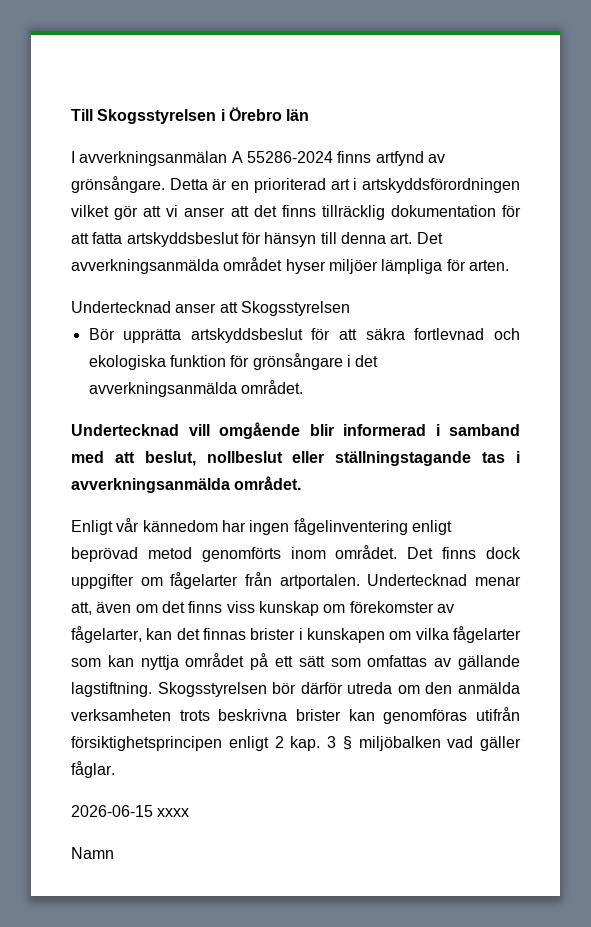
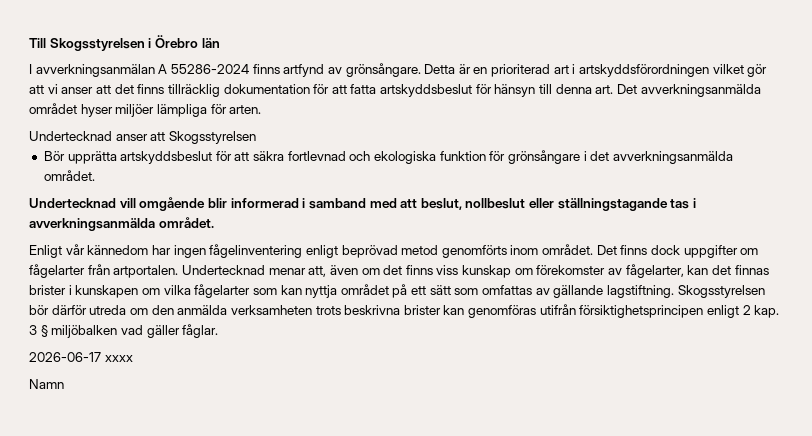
- 2026-06-15 xxxx
+ 2026-06-17 xxxx

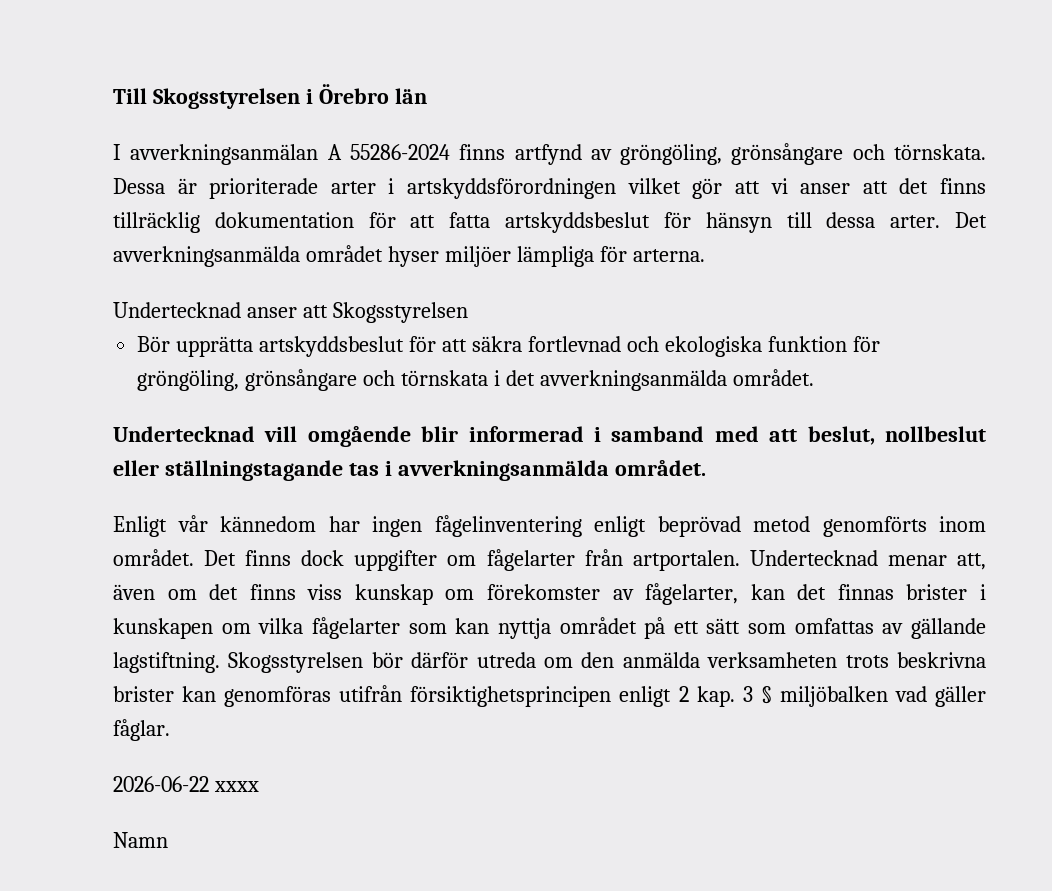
- I avverkningsanmälan A 55286-2024 finns artfynd av grönsångare. Detta är en prioriterad art i artskyddsförordningen vilket gör att vi anser att det finns tillräcklig dokumentation för att fatta artskyddsbeslut för hänsyn till denna art. Det avverkningsanmälda området hyser miljöer lämpliga för arten.
+ I avverkningsanmälan A 55286-2024 finns artfynd av gröngöling, grönsångare och törnskata. Dessa är prioriterade arter i artskyddsförordningen vilket gör att vi anser att det finns tillräcklig dokumentation för att fatta artskyddsbeslut för hänsyn till dessa arter. Det avverkningsanmälda området hyser miljöer lämpliga för arterna.
- Bör upprätta artskyddsbeslut för att säkra fortlevnad och ekologiska funktion för grönsångare i det avverkningsanmälda området.
+ Bör upprätta artskyddsbeslut för att säkra fortlevnad och ekologiska funktion för gröngöling, grönsångare och törnskata i det avverkningsanmälda området.
- 2026-06-17 xxxx
+ 2026-06-22 xxxx

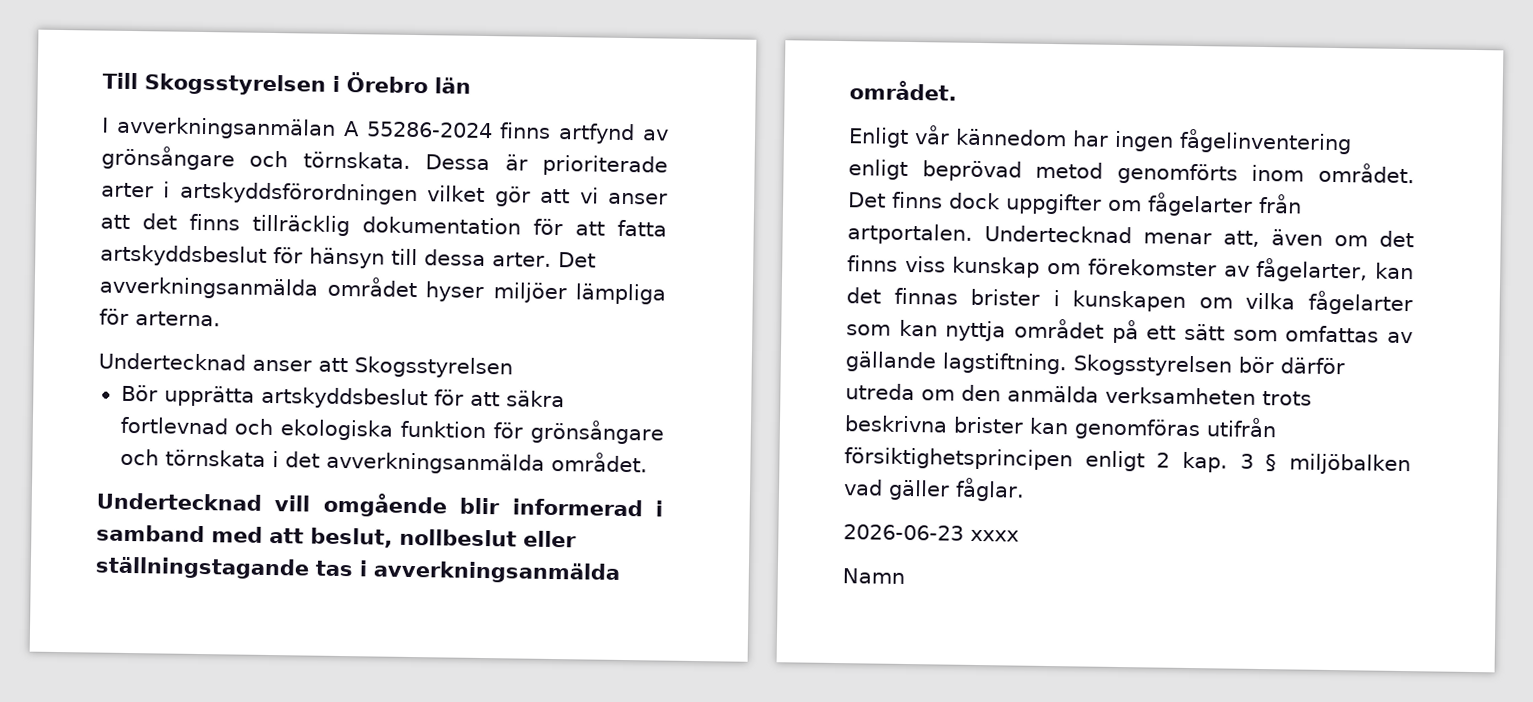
- I avverkningsanmälan A 55286-2024 finns artfynd av gröngöling, grönsångare och törnskata.
+ I avverkningsanmälan A 55286-2024 finns artfynd av grönsångare och törnskata.
- Bör upprätta artskyddsbeslut för att säkra fortlevnad och ekologiska funktion för gröngöling, grönsångare och törnskata i det avverkningsanmälda området.
+ Bör upprätta artskyddsbeslut för att säkra fortlevnad och ekologiska funktion för grönsångare och törnskata i det avverkningsanmälda området.
- 2026-06-22 xxxx
+ 2026-06-23 xxxx

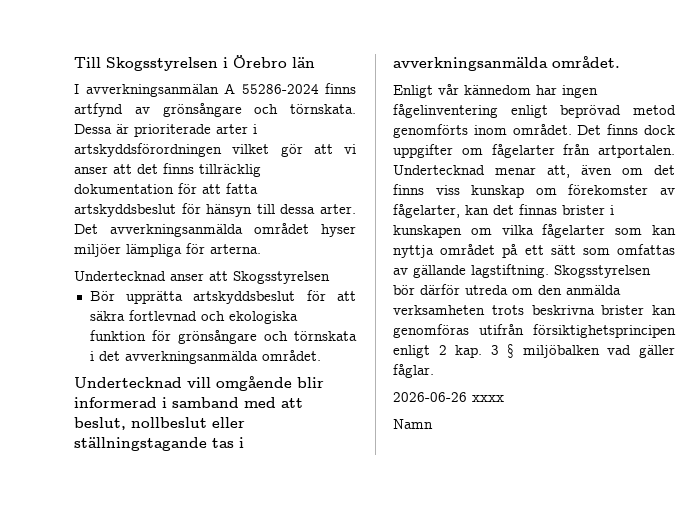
- 2026-06-23 xxxx
+ 2026-06-26 xxxx

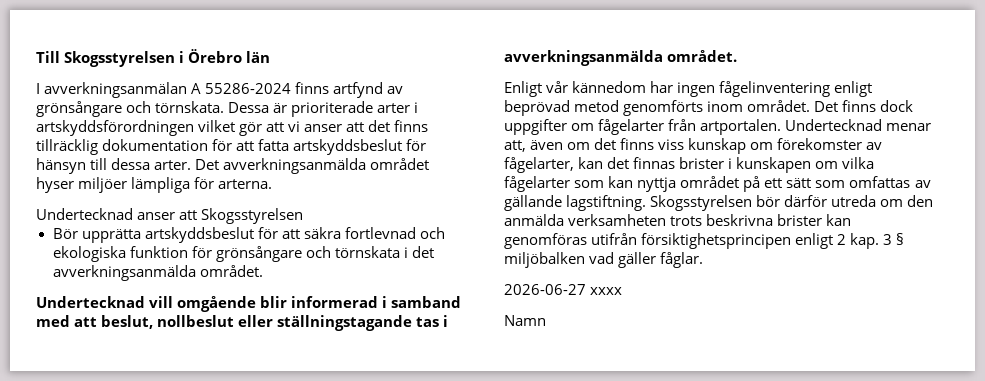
- 2026-06-26 xxxx
+ 2026-06-27 xxxx

